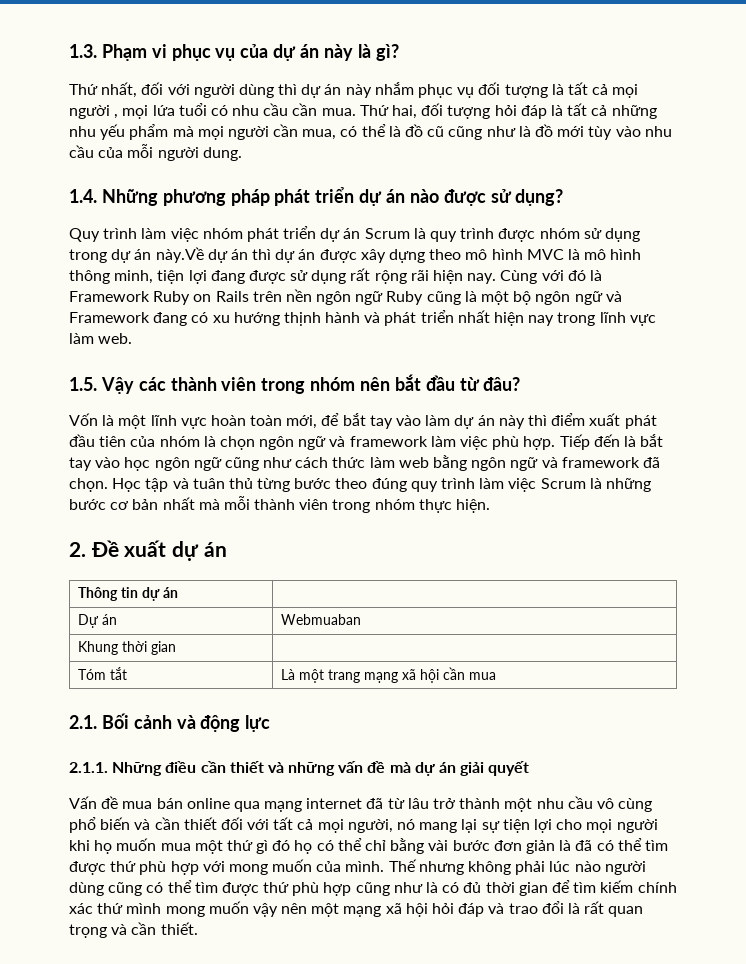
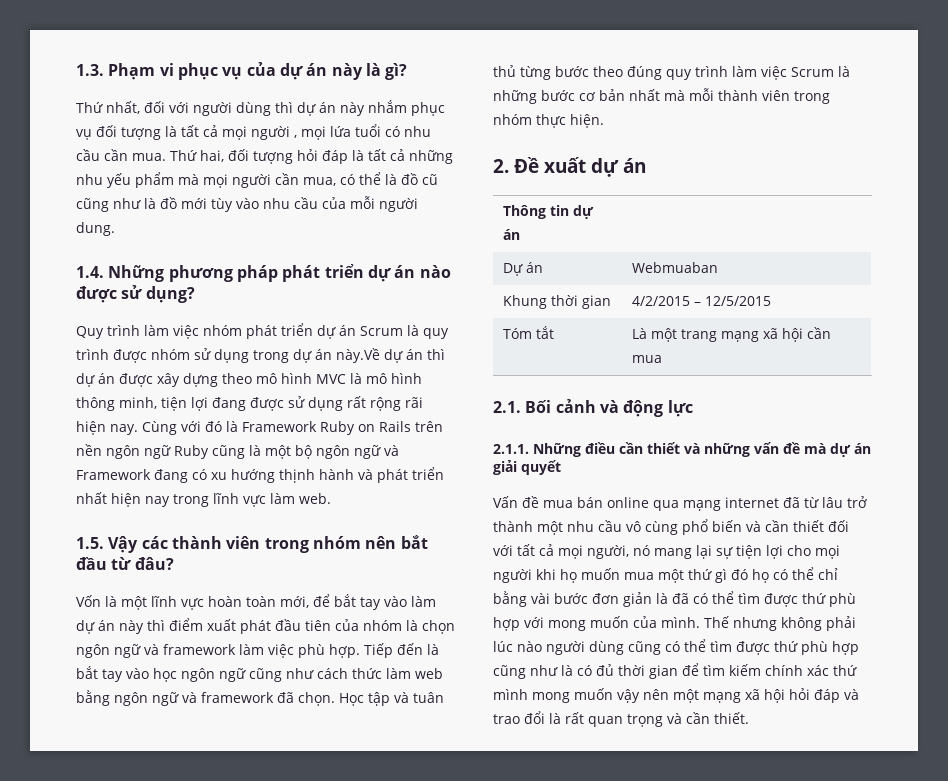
- Khung thời gian |
+ Khung thời gian | 4/2/2015 – 12/5/2015

